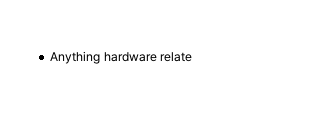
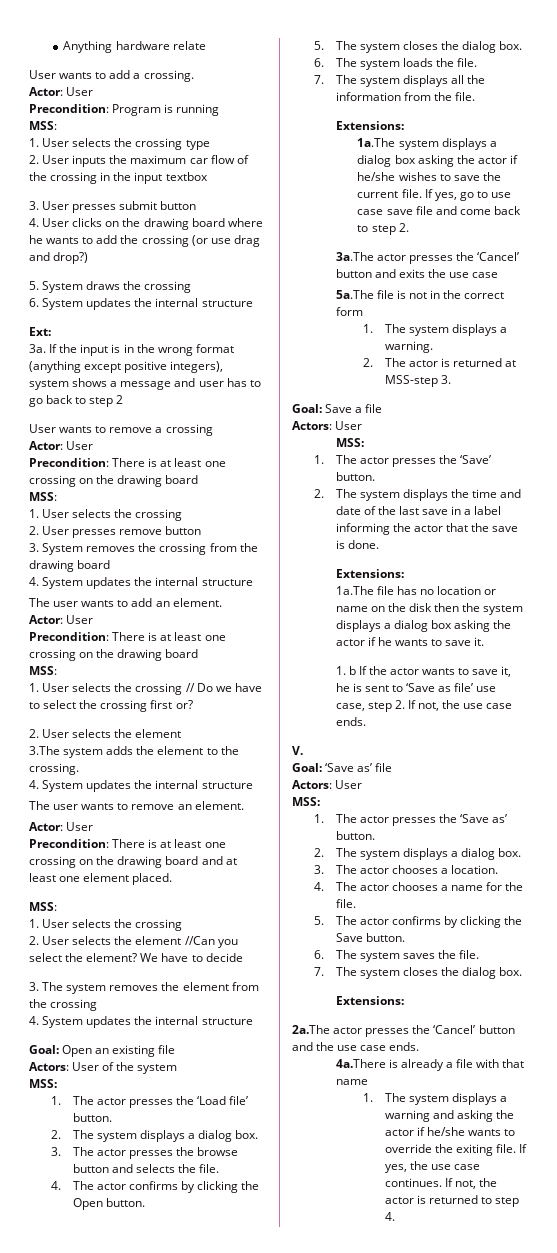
+ User wants to add a crossing.
+ Actor: User
+ Precondition: Program is running
+ MSS:
+ 1. User selects the crossing type
+ 2. User inputs the maximum car flow of the crossing in the input textbox
+ 3. User presses submit button
+ 4. User clicks on the drawing board where he wants to add the crossing (or use drag and drop?)
+ 5. System draws the crossing
+ 6. System updates the internal structure
+ Ext:
+ 3a. If the input is in the wrong format (anything except positive integers), system shows a message and user has to go back to step 2
+ User wants to remove a crossing
+ Actor: User
+ Precondition: There is at least one crossing on the drawing board
+ MSS:
+ 1. User selects the crossing
+ 2. User presses remove button
+ 3. System removes the crossing from the drawing board
+ 4. System updates the internal structure
+ The user wants to add an element.
+ Actor: User
+ Precondition: There is at least one crossing on the drawing board
+ MSS:
+ 1. User selects the crossing // Do we have to select the crossing first or?
+ 2. User selects the element
+ 3.The system adds the element to the crossing.
+ 4. System updates the internal structure
+ The user wants to remove an element.
+ Actor: User
+ Precondition: There is at least one crossing on the drawing board and at least one element placed.
+ MSS:
+ 1. User selects the crossing
+ 2. User selects the element //Can you select the element? We have to decide
+ 3. The system removes the element from the crossing
+ 4. System updates the internal structure
+ Goal: Open an existing file
+ Actors: User of the system
+ MSS:
+ 1. The actor presses the ‘Load file’ button.
+ 2. The system displays a dialog box.
+ 3. The actor presses the browse button and selects the file.
+ 4. The actor confirms by clicking the Open button.
+ 5. The system closes the dialog box.
+ 6. The system loads the file.
+ 7. The system displays all the information from the file.
+ Extensions:
+ 1a.The system displays a dialog box asking the actor if he/she wishes to save the current file. If yes, go to use case save file and come back to step 2.
+ 3a.The actor presses the ‘Cancel’ button and exits the use case
+ 5a.The file is not in the correct form
+ 1. The system displays a warning.
+ 2. The actor is returned at MSS-step 3.
+ Goal: Save a file
+ Actors: User
+ MSS:
+ 1. The actor presses the ‘Save’ button.
+ 2. The system displays the time and date of the last save in a label informing the actor that the save is done.
+ Extensions:
+ 1a.The file has no location or name on the disk then the system displays a dialog box asking the actor if he wants to save it.
+ 1. b If the actor wants to save it, he is sent to ‘Save as file’ use case, step 2. If not, the use case ends.
+ V.
+ Goal: ‘Save as’ file
+ Actors: User
+ MSS:
+ 1. The actor presses the ‘Save as’ button.
+ 2. The system displays a dialog box.
+ 3. The actor chooses a location.
+ 4. The actor chooses a name for the file.
+ 5. The actor confirms by clicking the Save button.
+ 6. The system saves the file.
+ 7. The system closes the dialog box.
+ Extensions:
+ 2a.The actor presses the ‘Cancel’ button and the use case ends.
+ 4a.There is already a file with that name
+ 1. The system displays a warning and asking the actor if he/she wants to override the exiting file. If yes, the use case continues. If not, the actor is returned to step 4.

